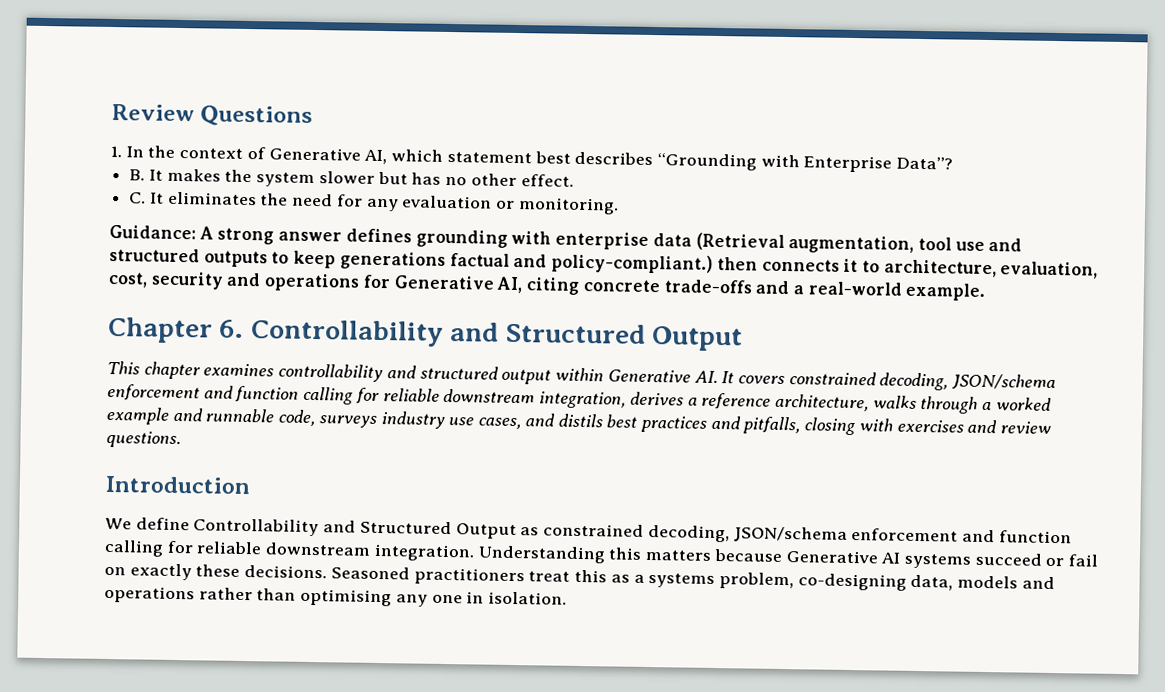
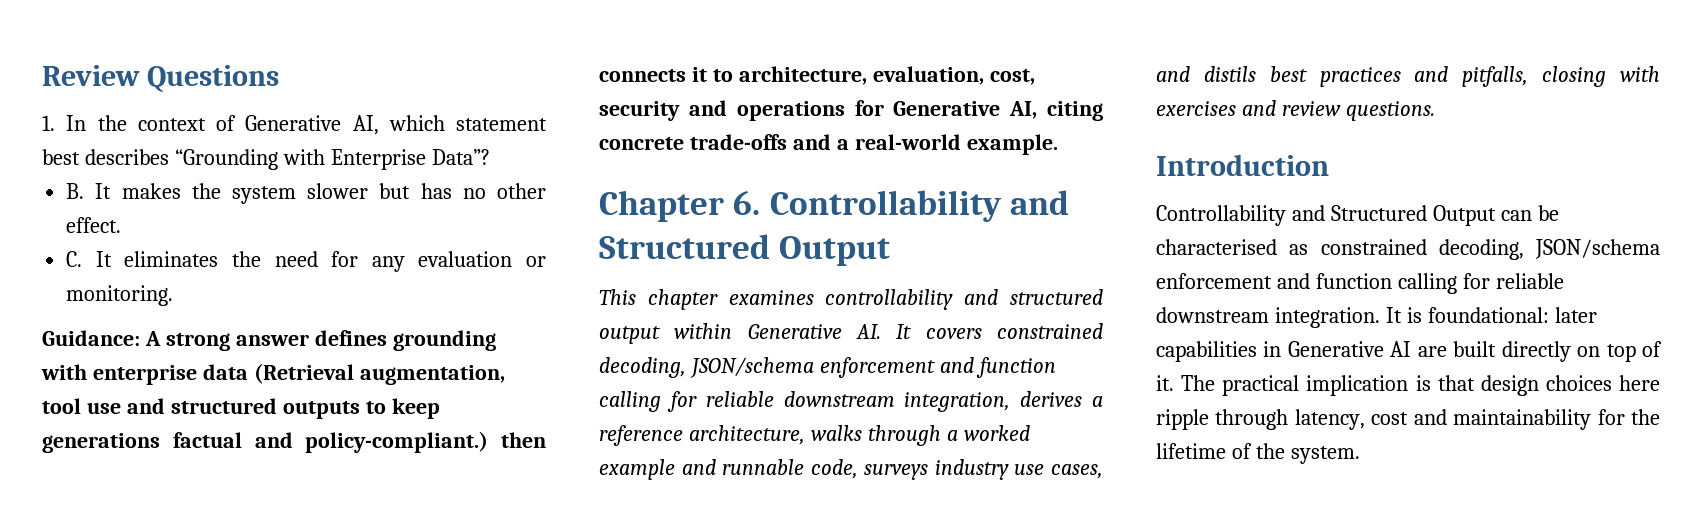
- We define Controllability and Structured Output as constrained decoding, JSON/schema enforcement and function calling for reliable downstream integration.
+ Controllability and Structured Output can be characterised as constrained decoding, JSON/schema enforcement and function calling for reliable downstream integration.
- Understanding this matters because Generative AI systems succeed or fail on exactly these decisions. Seasoned practitioners treat this as a systems problem, co-designing data, models and operations rather than optimising any one in isolation.
+ It is foundational: later capabilities in Generative AI are built directly on top of it. The practical implication is that design choices here ripple through latency, cost and maintainability for the lifetime of the system.

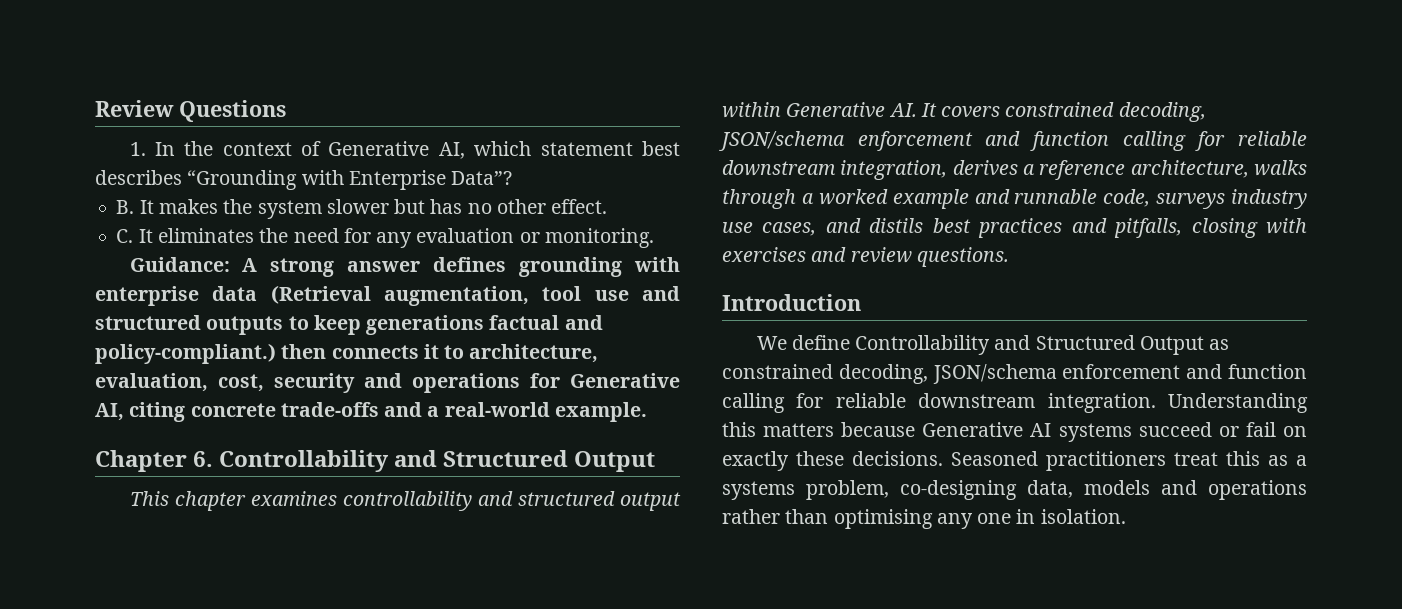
- Controllability and Structured Output can be characterised as constrained decoding, JSON/schema enforcement and function calling for reliable downstream integration.
+ We define Controllability and Structured Output as constrained decoding, JSON/schema enforcement and function calling for reliable downstream integration.
- It is foundational: later capabilities in Generative AI are built directly on top of it. The practical implication is that design choices here ripple through latency, cost and maintainability for the lifetime of the system.
+ Understanding this matters because Generative AI systems succeed or fail on exactly these decisions. Seasoned practitioners treat this as a systems problem, co-designing data, models and operations rather than optimising any one in isolation.

